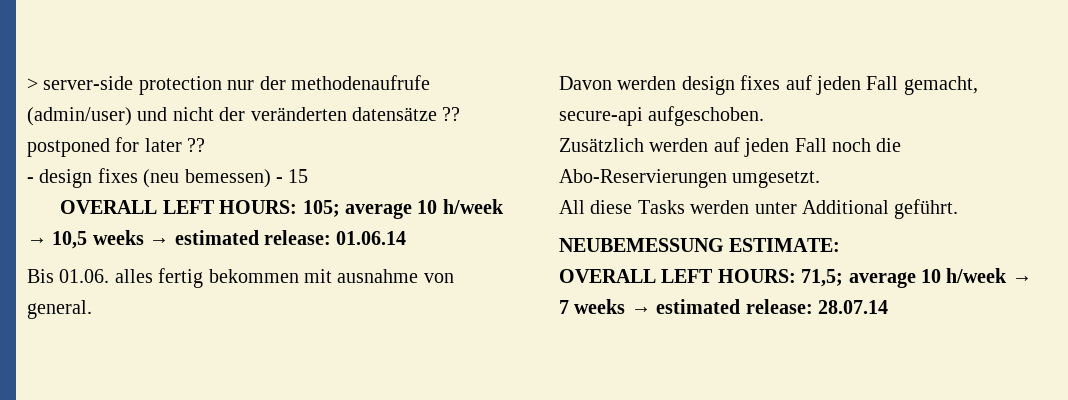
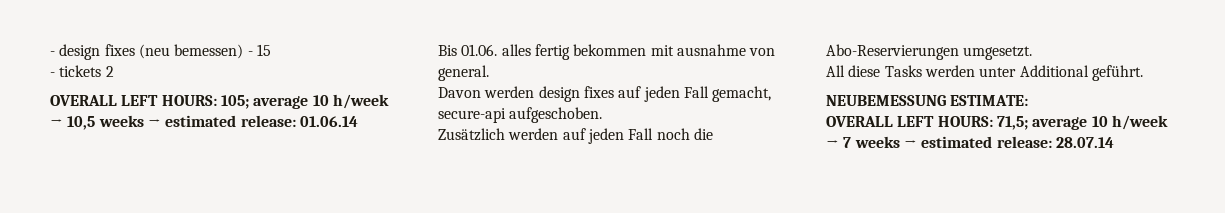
- > server-side protection nur der methodenaufrufe (admin/user) und nicht der veränderten datensätze ?? postponed for later ??
+ - tickets 2

